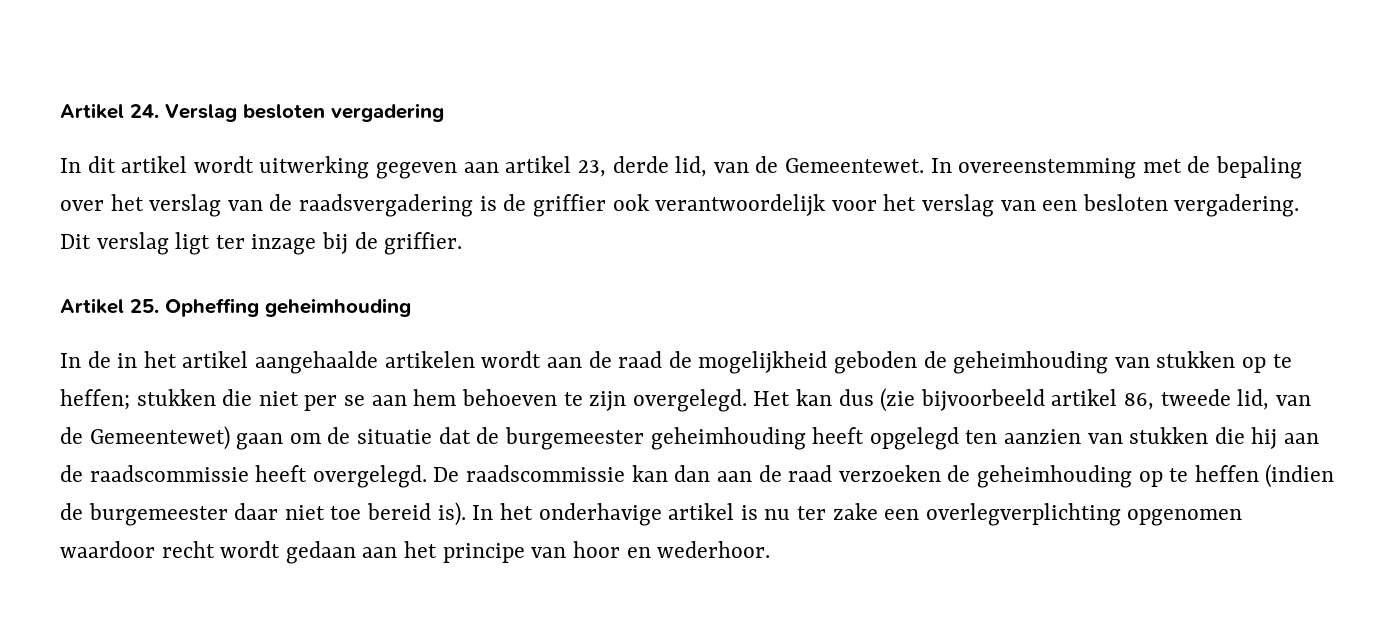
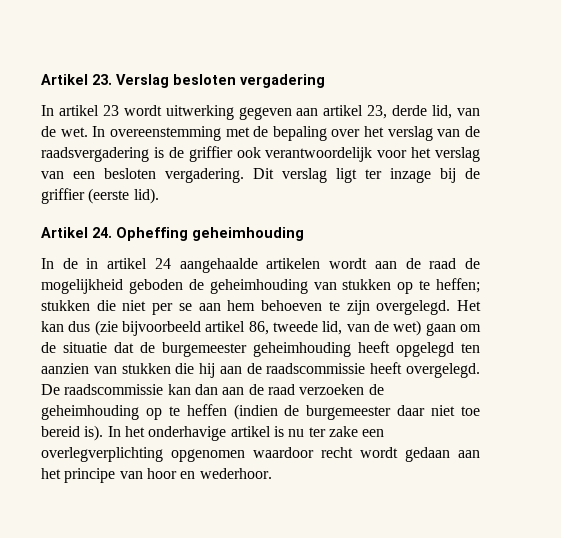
- Artikel 24. Verslag besloten vergadering
+ Artikel 23. Verslag besloten vergadering
- In dit artikel wordt uitwerking gegeven aan artikel 23, derde lid, van de Gemeentewet.
+ In artikel 23 wordt uitwerking gegeven aan artikel 23, derde lid, van de wet.
- Dit verslag ligt ter inzage bij de griffier.
- Artikel 25. Opheffing geheimhouding
+ Dit verslag ligt ter inzage bij de griffier (eerste lid).
+ Artikel 24. Opheffing geheimhouding
- In de in het artikel aangehaalde artikelen wordt aan de raad de mogelijkheid geboden de geheimhouding van stukken op te heffen; stukken die niet per se aan hem behoeven te zijn overgelegd.
+ In de in artikel 24 aangehaalde artikelen wordt aan de raad de mogelijkheid geboden de geheimhouding van stukken op te heffen; stukken die niet per se aan hem behoeven te zijn overgelegd.
- Het kan dus (zie bijvoorbeeld artikel 86, tweede lid, van de Gemeentewet) gaan om de situatie dat de burgemeester geheimhouding heeft opgelegd ten aanzien van stukken die hij aan de raadscommissie heeft overgelegd.
+ Het kan dus (zie bijvoorbeeld artikel 86, tweede lid, van de wet) gaan om de situatie dat de burgemeester geheimhouding heeft opgelegd ten aanzien van stukken die hij aan de raadscommissie heeft overgelegd.

